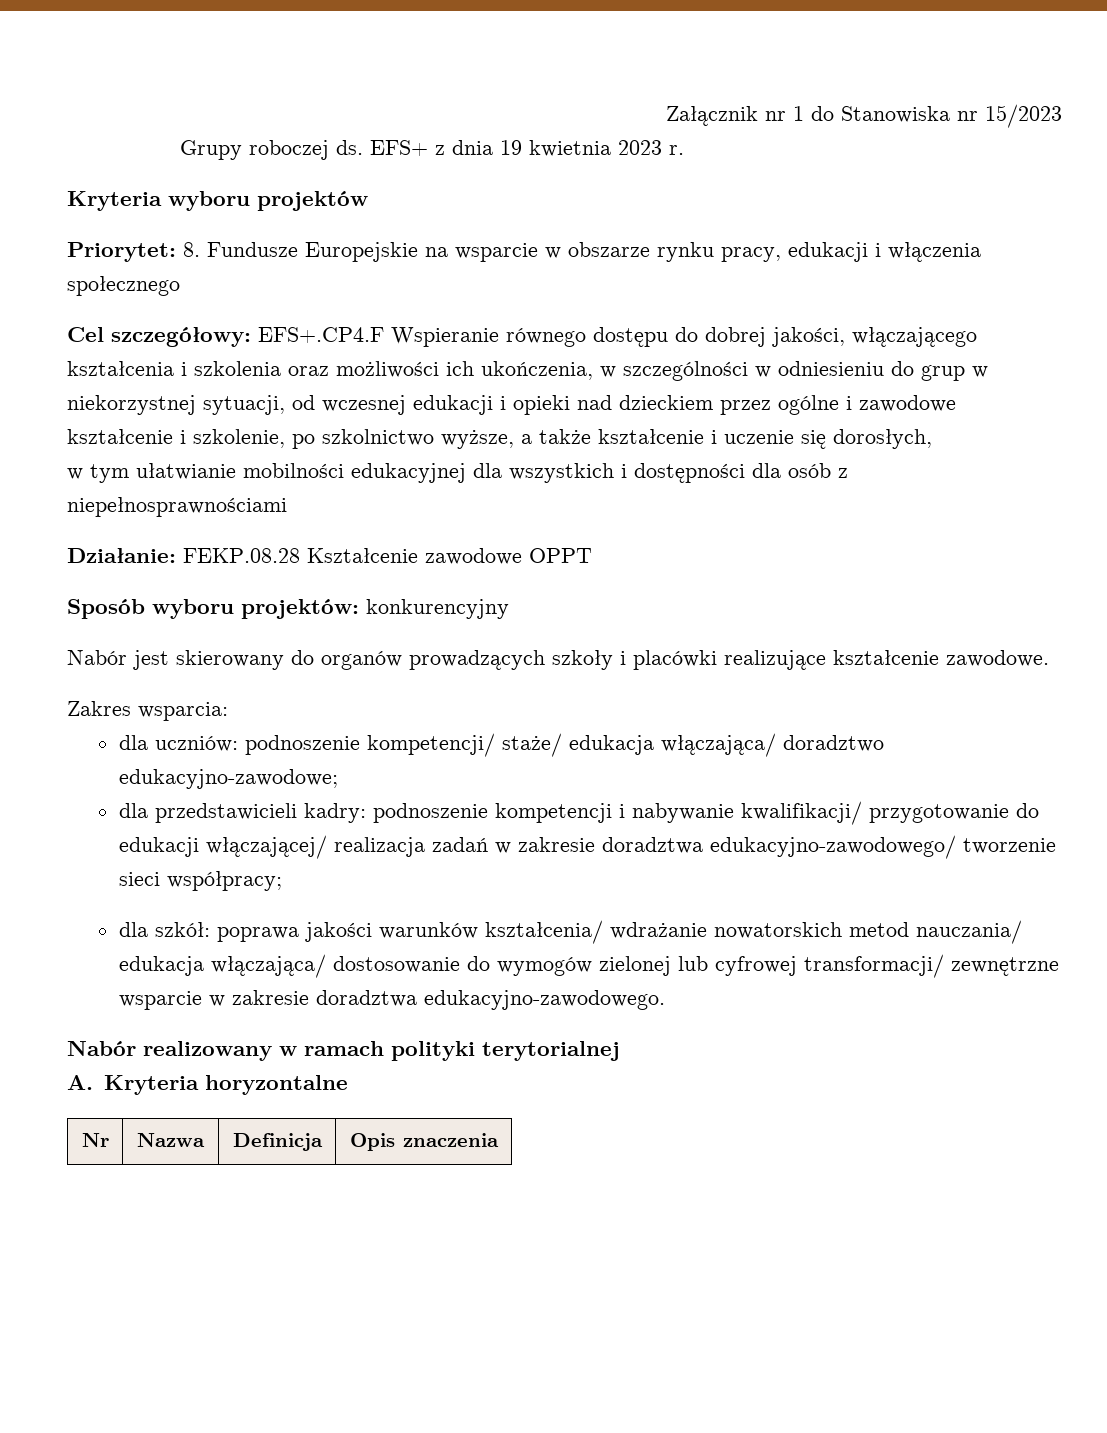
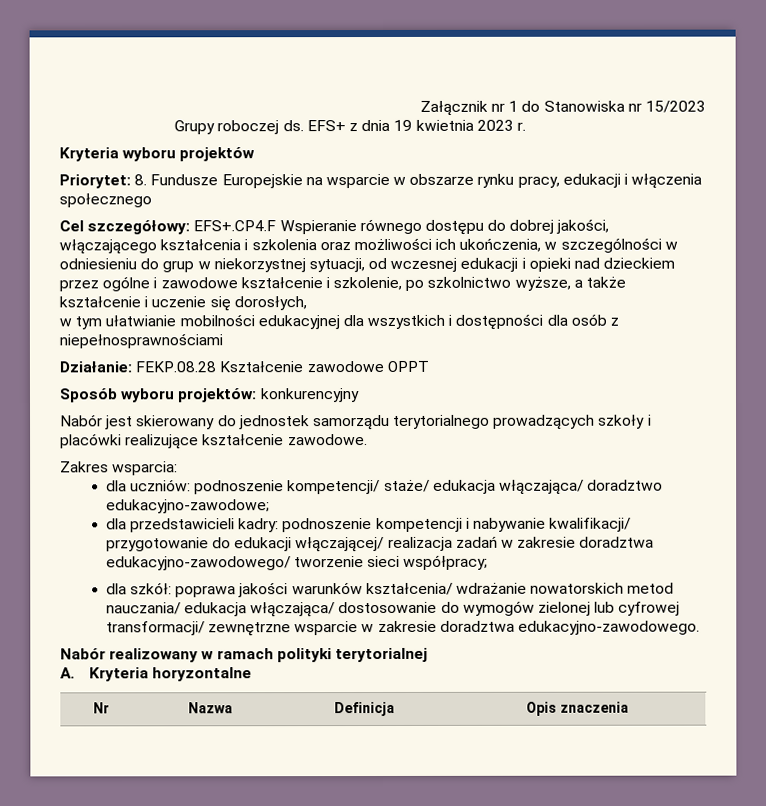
- Nabór jest skierowany do organów prowadzących szkoły i placówki realizujące kształcenie zawodowe.
+ Nabór jest skierowany do jednostek samorządu terytorialnego prowadzących szkoły i placówki realizujące kształcenie zawodowe.

